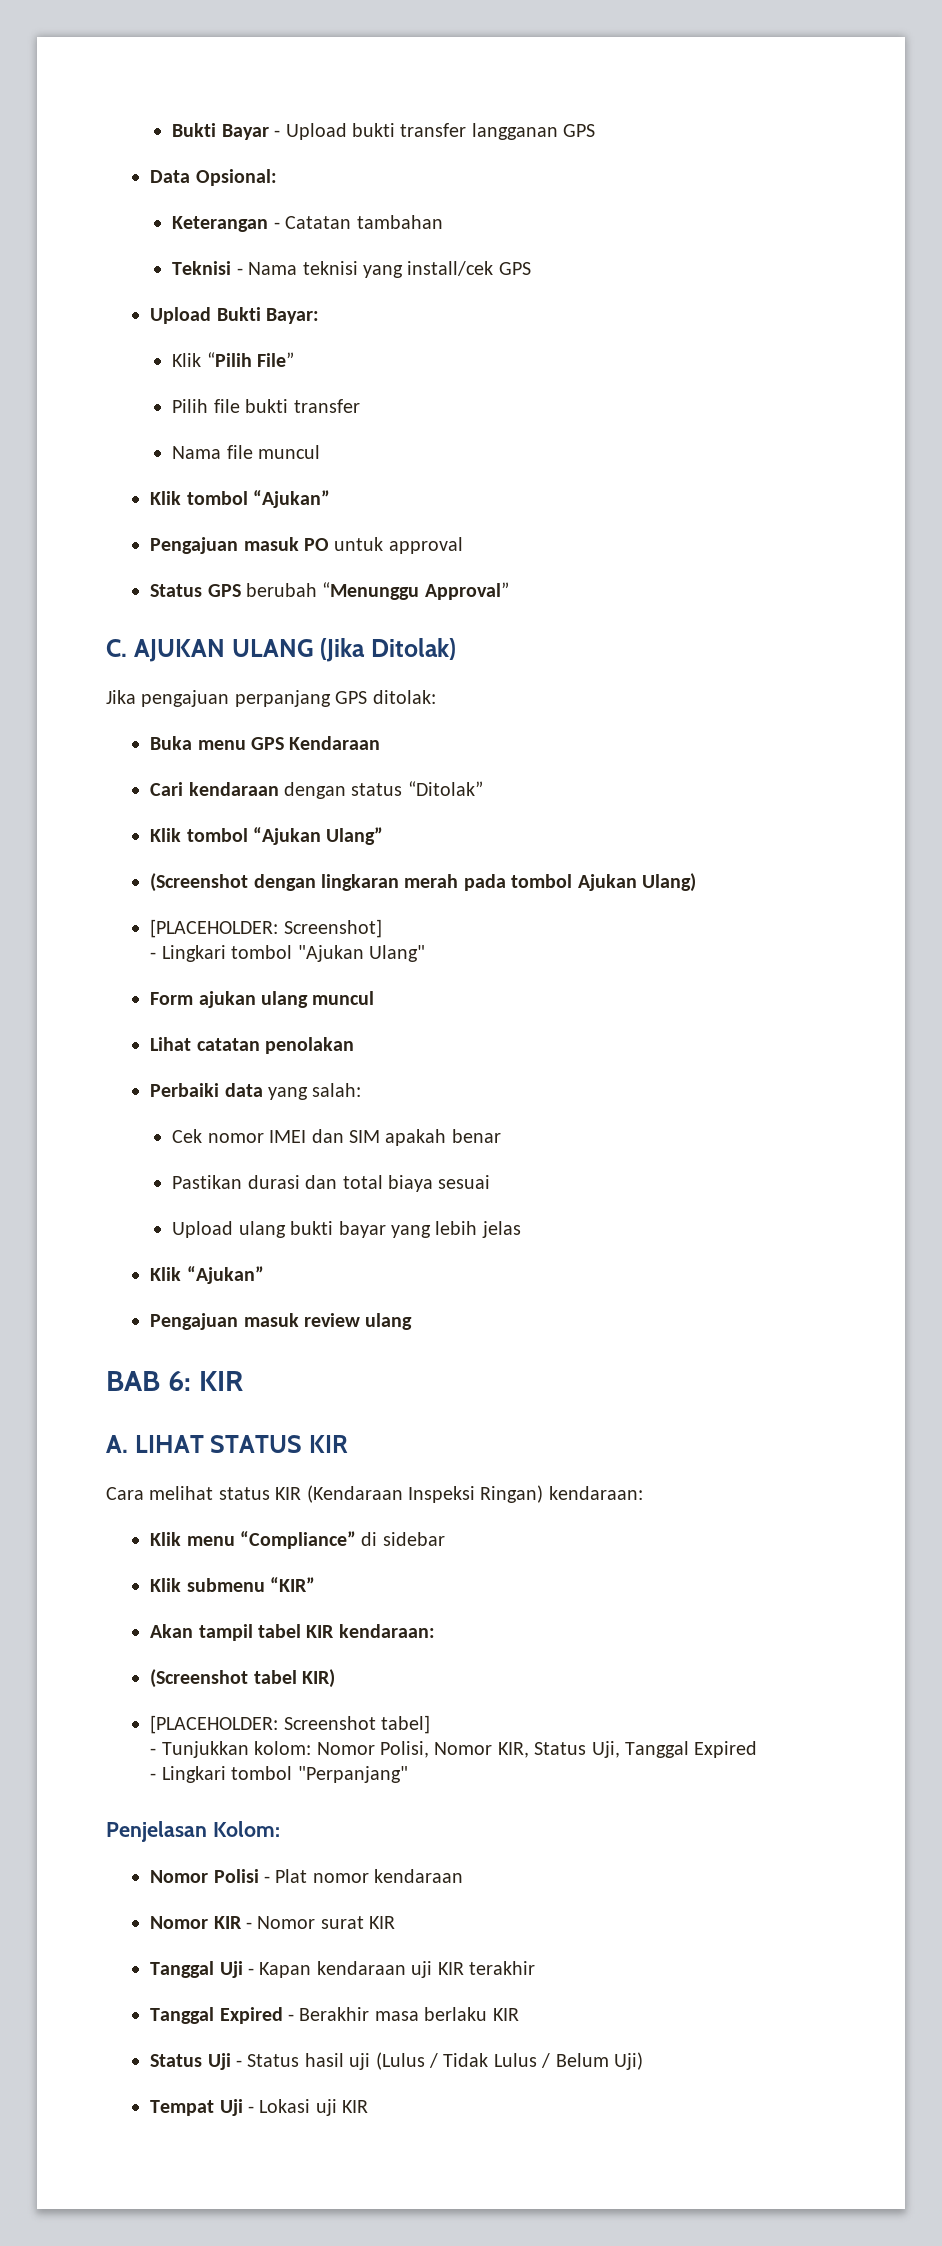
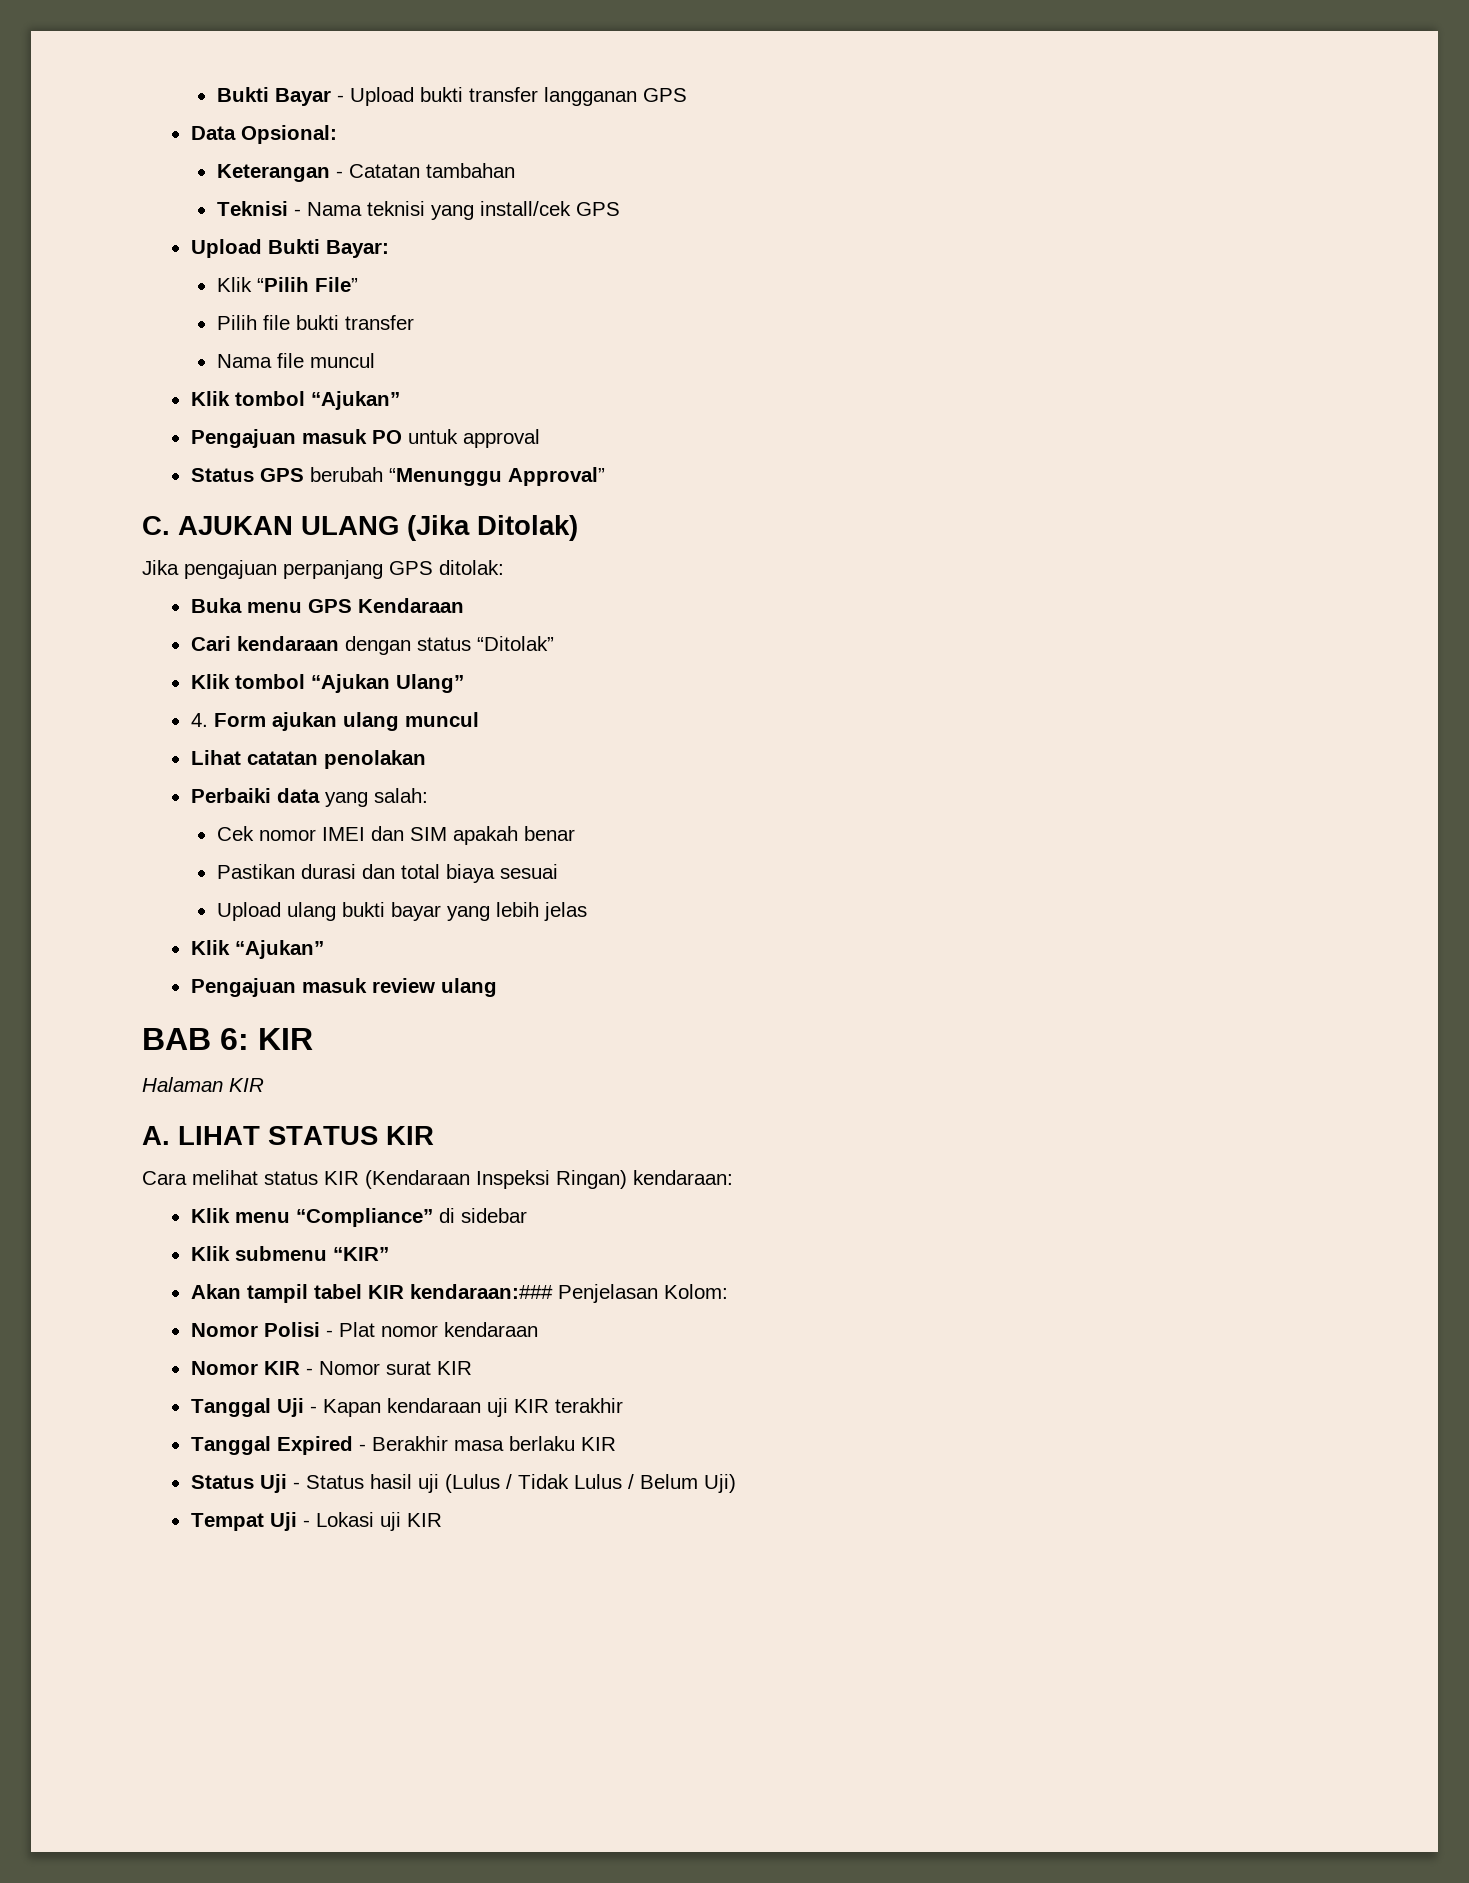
- (Screenshot dengan lingkaran merah pada tombol Ajukan Ulang)
- [PLACEHOLDER: Screenshot]
- - Lingkari tombol "Ajukan Ulang"
- Form ajukan ulang muncul
+ 4. Form ajukan ulang muncul
+ Halaman KIR
- Akan tampil tabel KIR kendaraan:
- (Screenshot tabel KIR)
- [PLACEHOLDER: Screenshot tabel]
- - Tunjukkan kolom: Nomor Polisi, Nomor KIR, Status Uji, Tanggal Expired
- - Lingkari tombol "Perpanjang"
- Penjelasan Kolom:
+ Akan tampil tabel KIR kendaraan:### Penjelasan Kolom:

